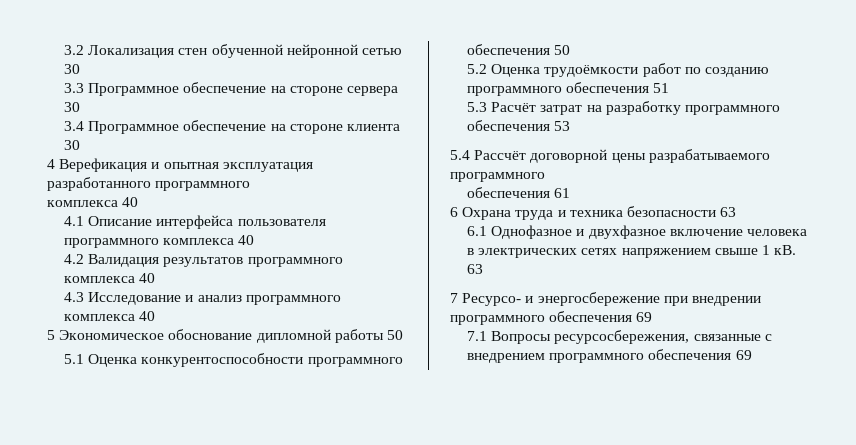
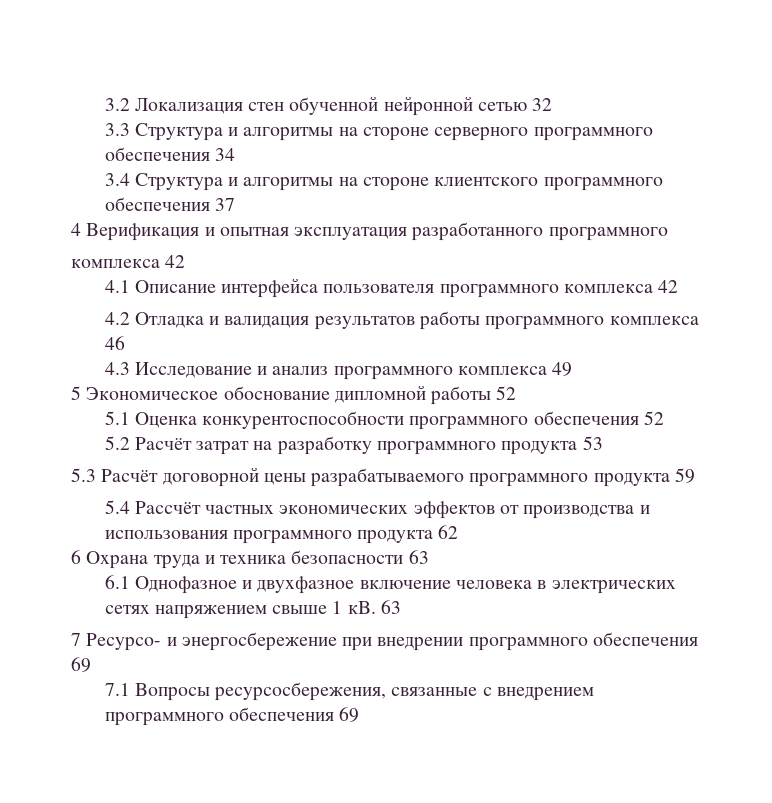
- 3.2 Локализация стен обученной нейронной сетью 30
+ 3.2 Локализация стен обученной нейронной сетью 32
- 3.3 Программное обеспечение на стороне сервера 30
- 3.4 Программное обеспечение на стороне клиента 30
+ 3.3 Структура и алгоритмы на стороне серверного программного обеспечения 34
+ 3.4 Структура и алгоритмы на стороне клиентского программного обеспечения 37
- 4 Верефикация и опытная эксплуатация разработанного программного
- комплекса 40
+ 4 Верификация и опытная эксплуатация разработанного программного
+ комплекса 42
- 4.1 Описание интерфейса пользователя программного комплекса 40
+ 4.1 Описание интерфейса пользователя программного комплекса 42
- 4.2 Валидация результатов программного комплекса 40
+ 4.2 Отладка и валидация результатов работы программного комплекса 46
- 4.3 Исследование и анализ программного комплекса 40
+ 4.3 Исследование и анализ программного комплекса 49
- 5 Экономическое обоснование дипломной работы 50
+ 5 Экономическое обоснование дипломной работы 52
- 5.1 Оценка конкурентоспособности программного обеспечения 50
+ 5.1 Оценка конкурентоспособности программного обеспечения 52
- 5.2 Оценка трудоёмкости работ по созданию программного обеспечения 51
- 5.3 Расчёт затрат на разработку программного обеспечения 53
+ 5.2 Расчёт затрат на разработку программного продукта 53
- 5.4 Рассчёт договорной цены разрабатываемого программного
- обеспечения 61
+ 5.3 Расчёт договорной цены разрабатываемого программного продукта 59
+ 5.4 Рассчёт частных экономических эффектов от производства и использования программного продукта 62

